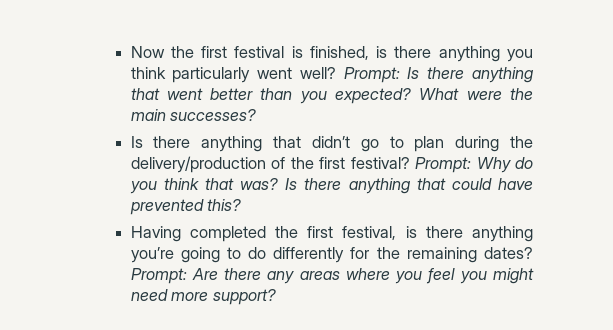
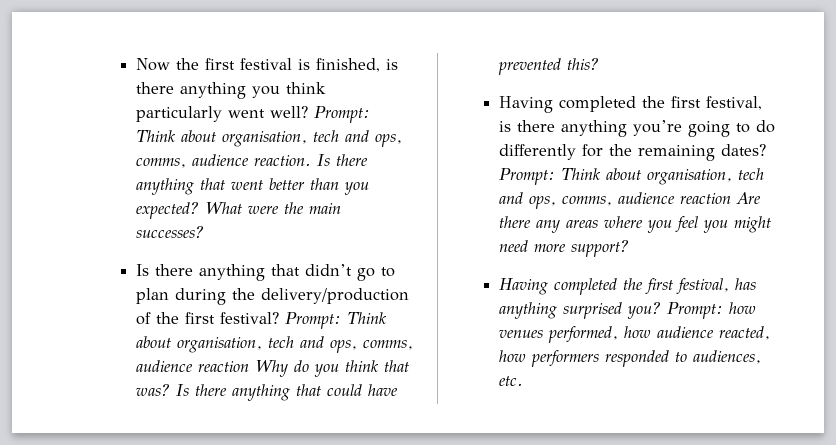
- Prompt: Is there anything that went better than you expected?
+ Prompt: Think about organisation, tech and ops, comms, audience reaction. Is there anything that went better than you expected?
- Prompt: Why do you think that was?
+ Prompt: Think about organisation, tech and ops, comms, audience reaction Why do you think that was?
- Prompt: Are there any areas where you feel you might need more support?
+ Prompt: Think about organisation, tech and ops, comms, audience reaction Are there any areas where you feel you might need more support?
+ Having completed the first festival, has anything surprised you? Prompt: how venues performed, how audience reacted, how performers responded to audiences, etc.

